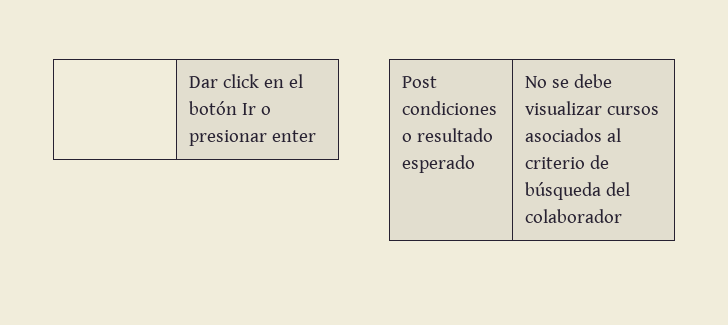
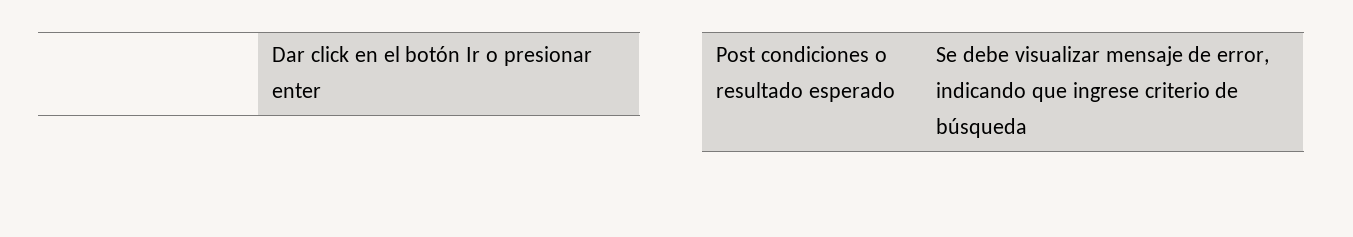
- Post condiciones o resultado esperado | No se debe visualizar cursos asociados al criterio de búsqueda del colaborador
+ Post condiciones o resultado esperado | Se debe visualizar mensaje de error, indicando que ingrese criterio de búsqueda

